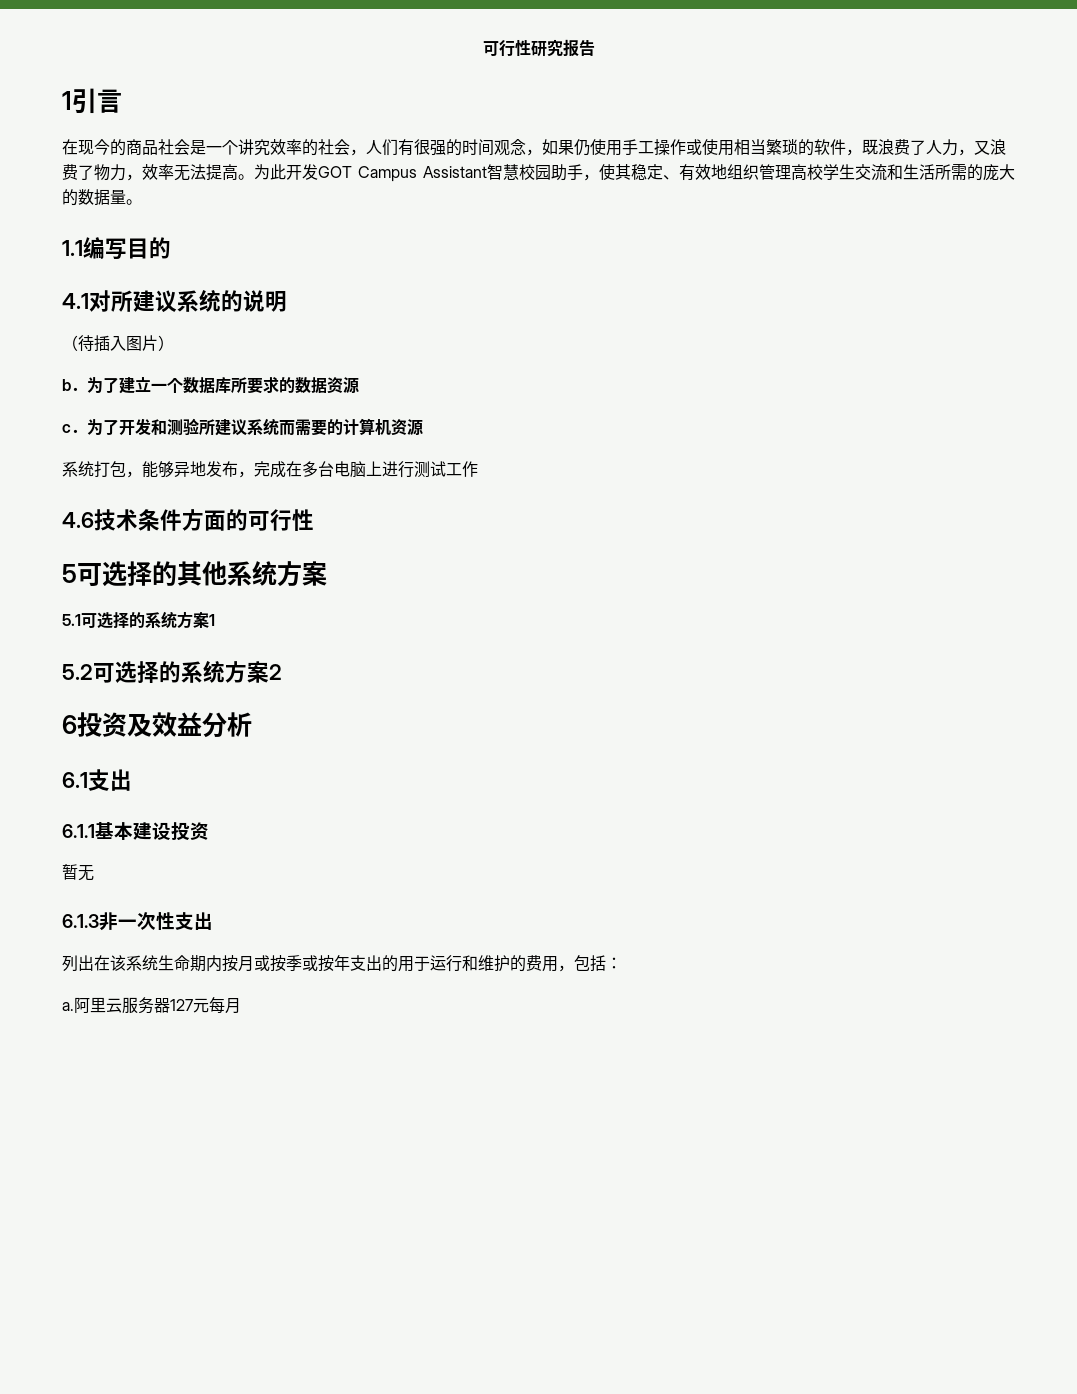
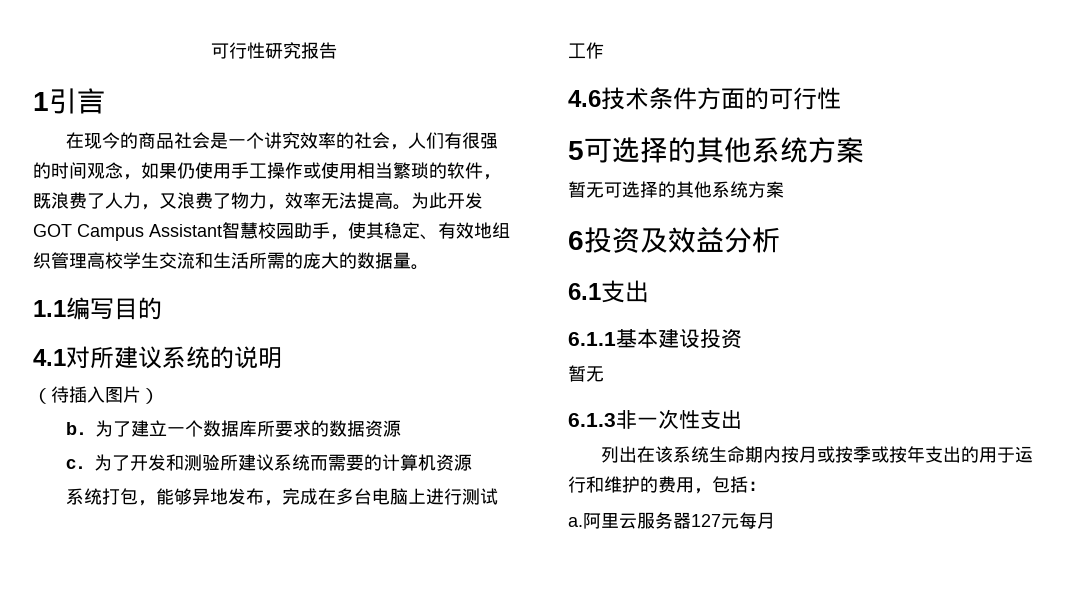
- 5.1可选择的系统方案1
- 5.2可选择的系统方案2
+ 暂无可选择的其他系统方案

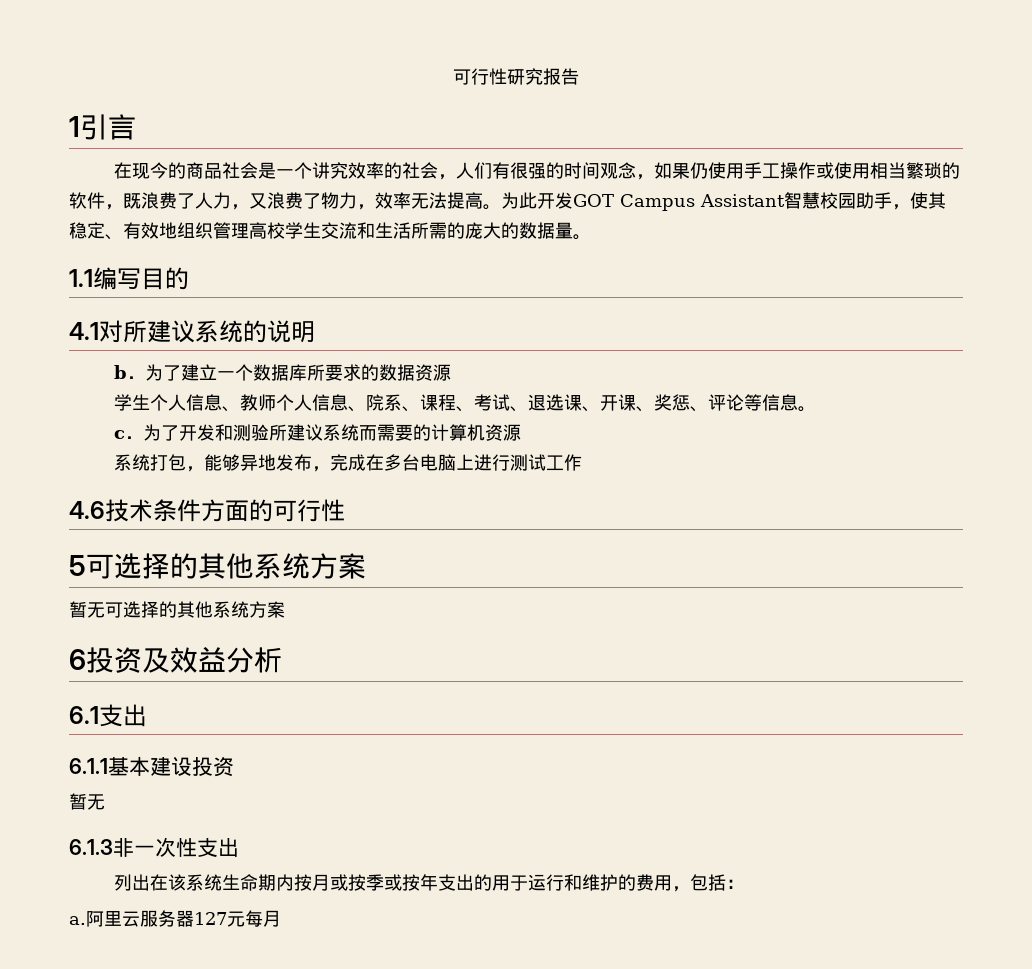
- （待插入图片）
+ 学生个人信息、教师个人信息、院系、课程、考试、退选课、开课、奖惩、评论等信息。

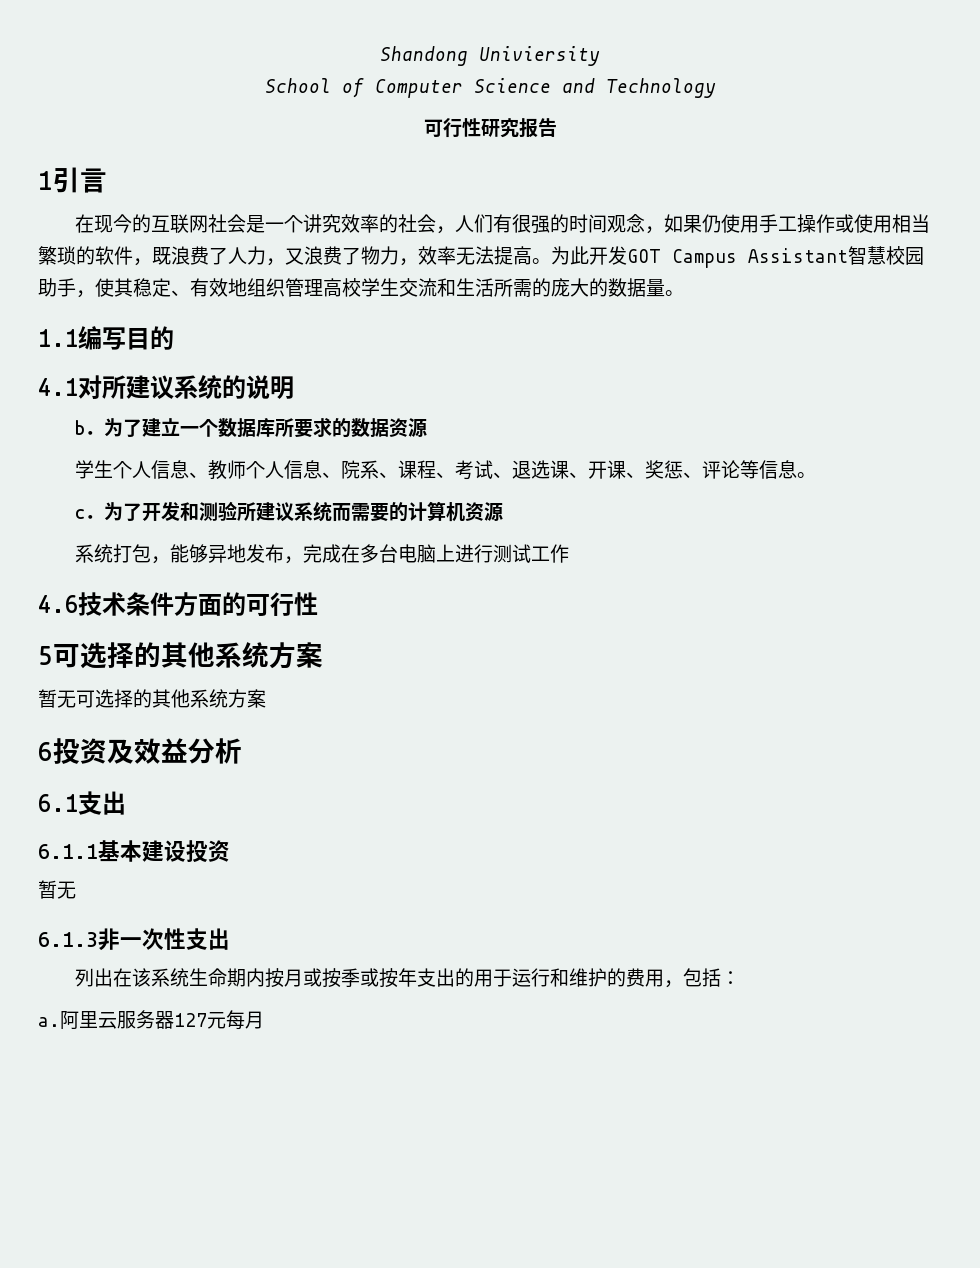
+ Shandong Univiersity
+ School of Computer Science and Technology
- 在现今的商品社会是一个讲究效率的社会，人们有很强的时间观念，如果仍使用手工操作或使用相当繁琐的软件，既浪费了人力，又浪费了物力，效率无法提高。
+ 在现今的互联网社会是一个讲究效率的社会，人们有很强的时间观念，如果仍使用手工操作或使用相当繁琐的软件，既浪费了人力，又浪费了物力，效率无法提高。

